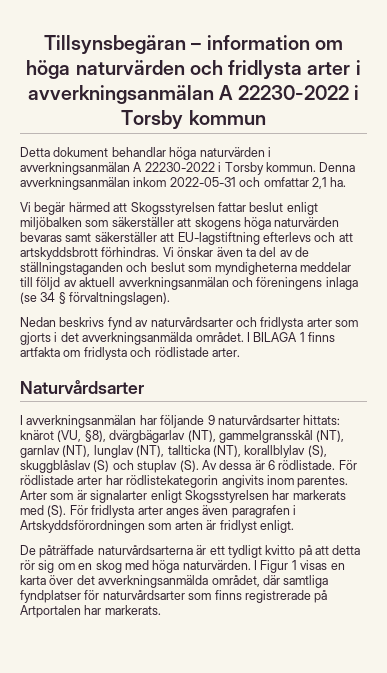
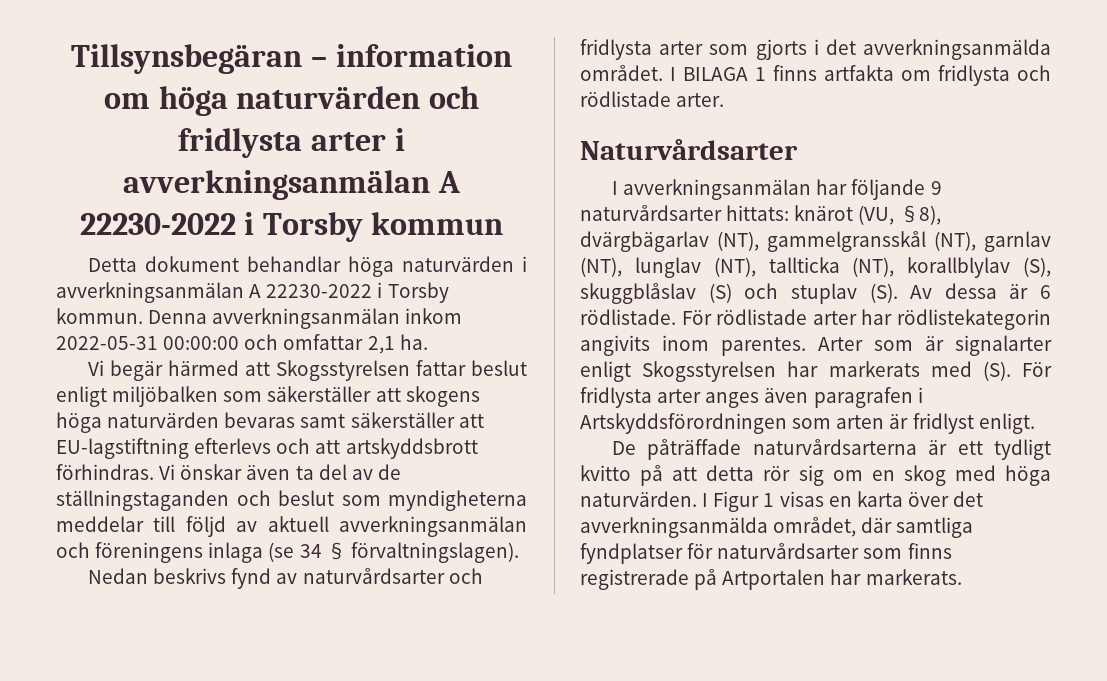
- Denna avverkningsanmälan inkom 2022-05-31 och omfattar 2,1 ha.
+ Denna avverkningsanmälan inkom 2022-05-31 00:00:00 och omfattar 2,1 ha.

